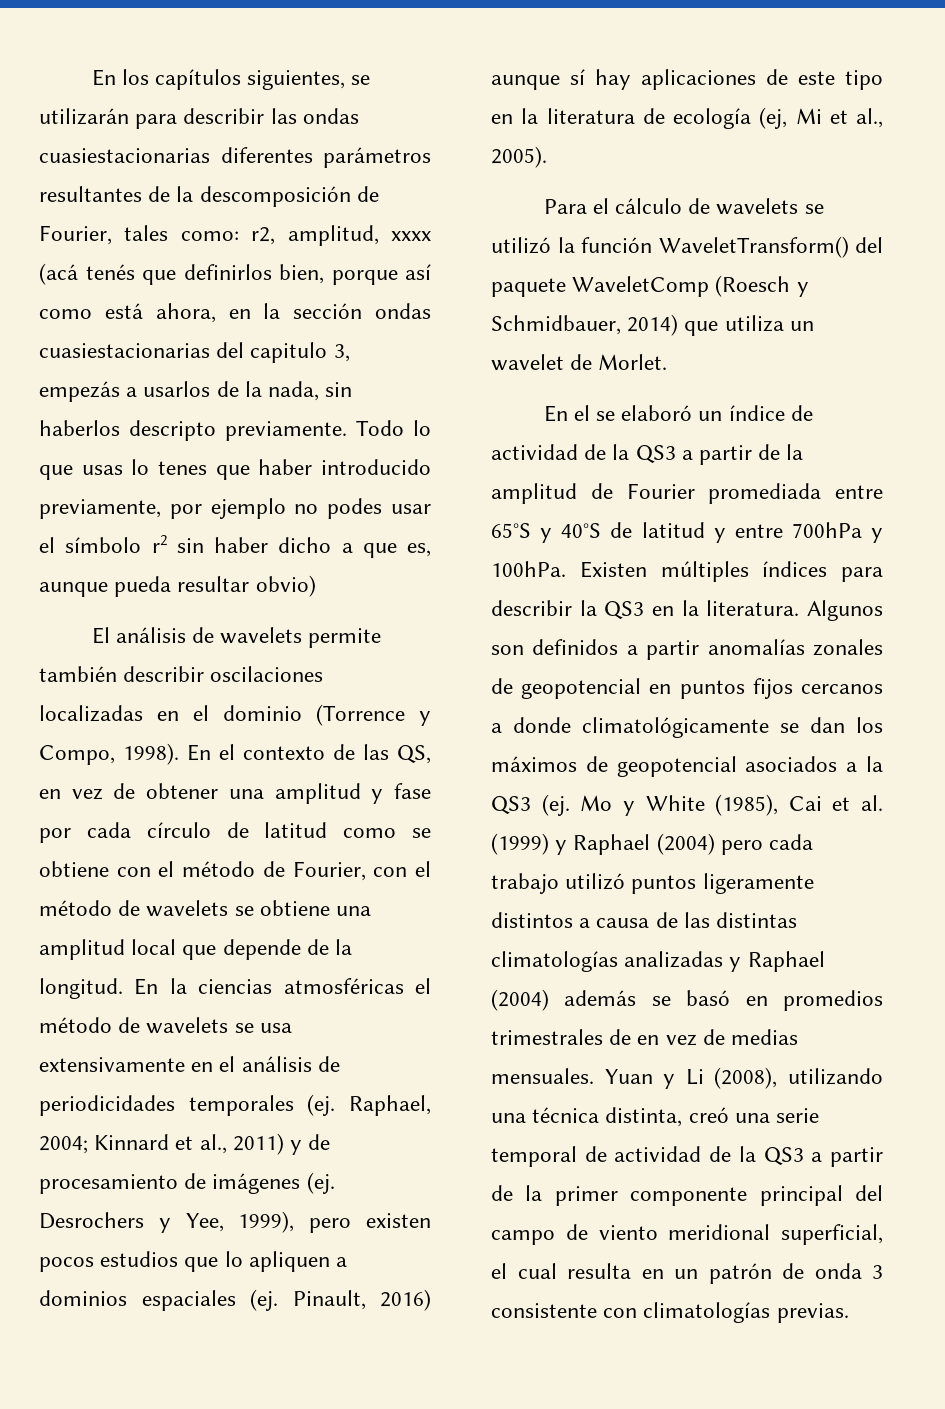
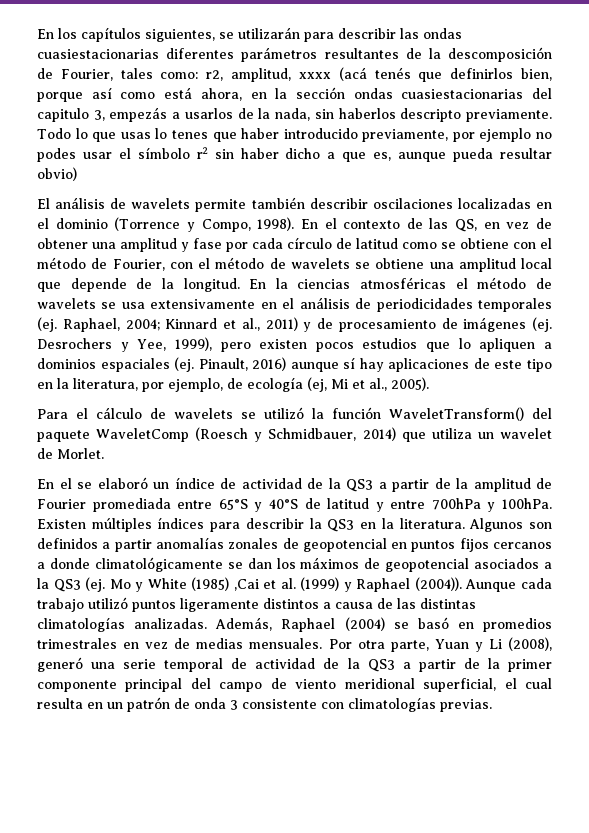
- Pinault, 2016) aunque sí hay aplicaciones de este tipo en la literatura de ecología (ej, Mi et al., 2005).
+ Pinault, 2016) aunque sí hay aplicaciones de este tipo en la literatura, por ejemplo, de ecología (ej, Mi et al., 2005).
- Mo y White (1985), Cai et al. (1999) y Raphael (2004) pero cada trabajo utilizó puntos ligeramente distintos a causa de las distintas climatologías analizadas y Raphael (2004) además se basó en promedios trimestrales de en vez de medias mensuales.
+ Mo y White (1985) ,Cai et al. (1999) y Raphael (2004)). Aunque cada trabajo utilizó puntos ligeramente distintos a causa de las distintas climatologías analizadas. Además, Raphael (2004) se basó en promedios trimestrales en vez de medias mensuales.
- Yuan y Li (2008), utilizando una técnica distinta, creó una serie temporal de actividad de la QS3 a partir de la primer componente principal del campo de viento meridional superficial, el cual resulta en un patrón de onda 3 consistente con climatologías previas.
+ Por otra parte, Yuan y Li (2008), generó una serie temporal de actividad de la QS3 a partir de la primer componente principal del campo de viento meridional superficial, el cual resulta en un patrón de onda 3 consistente con climatologías previas.

